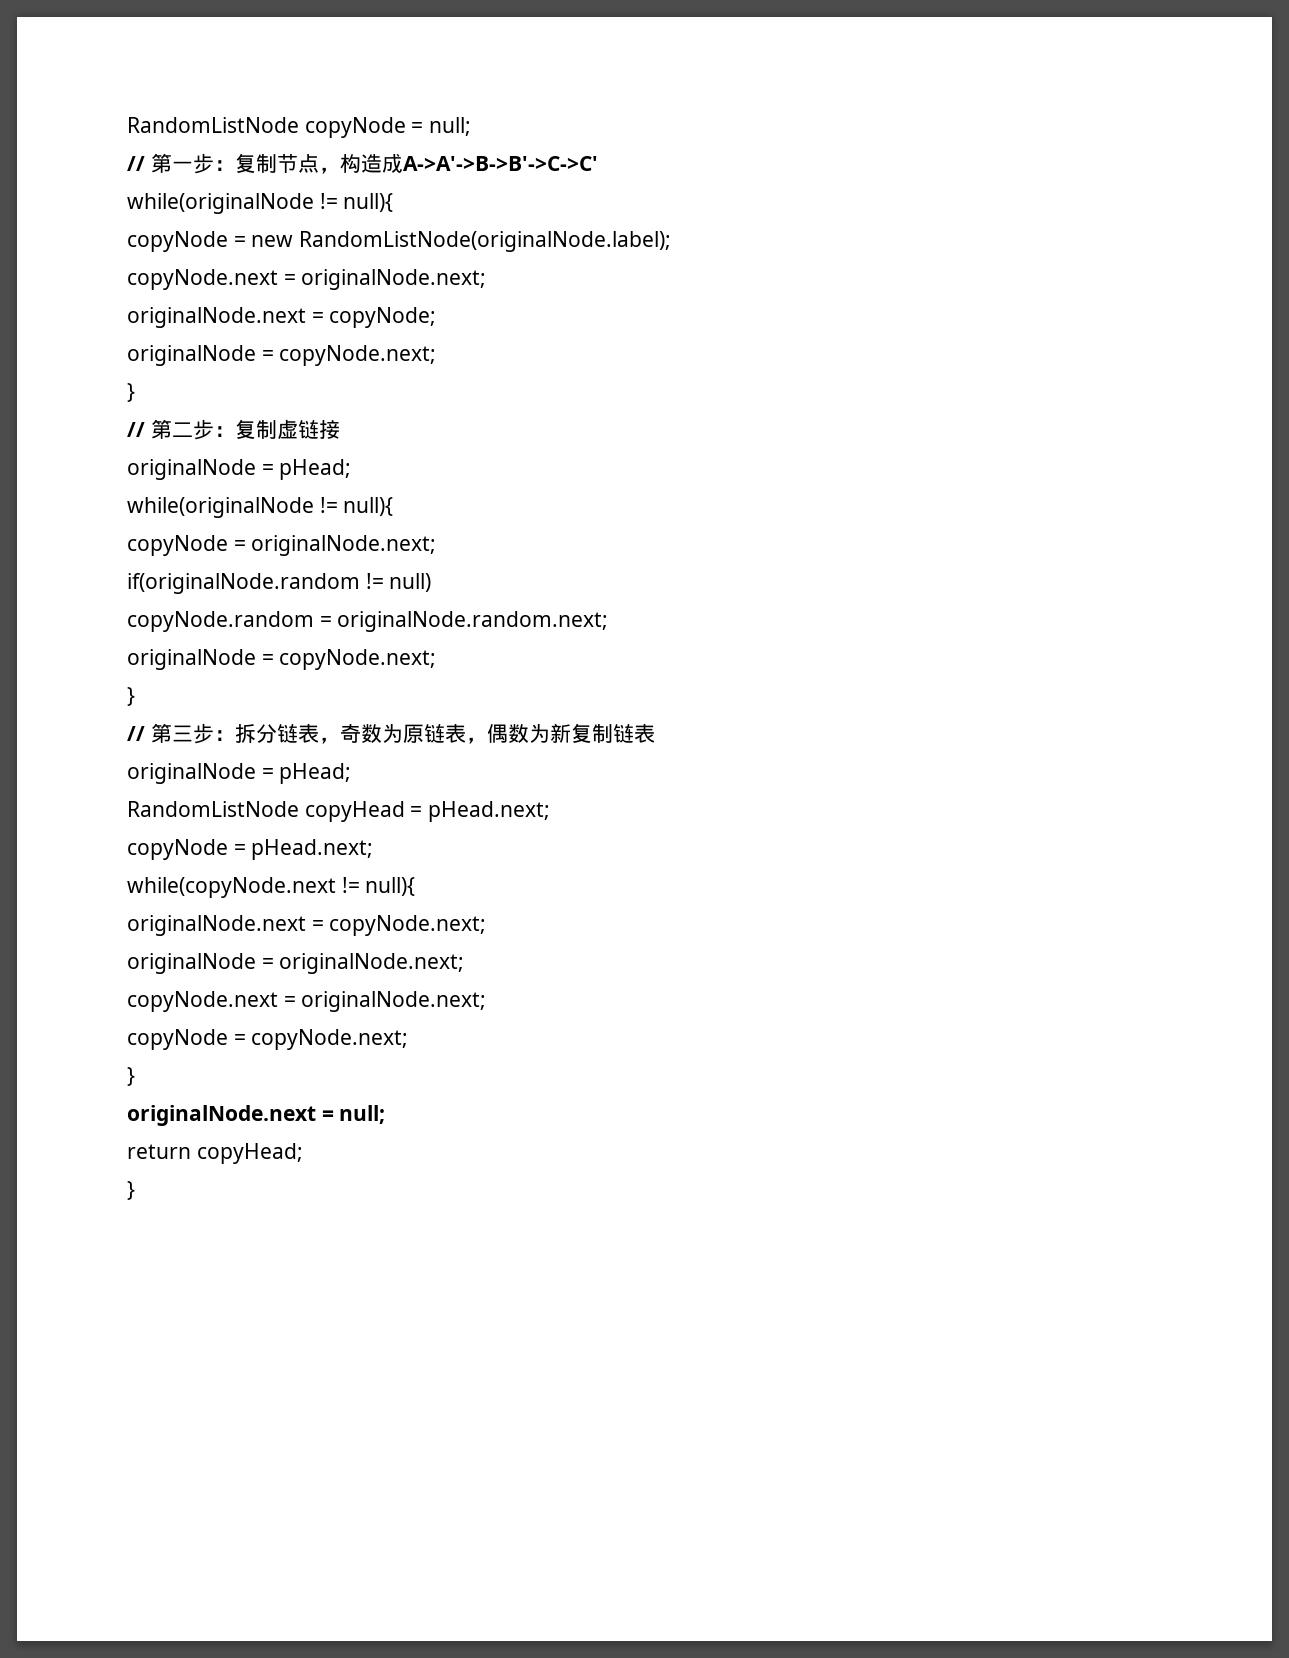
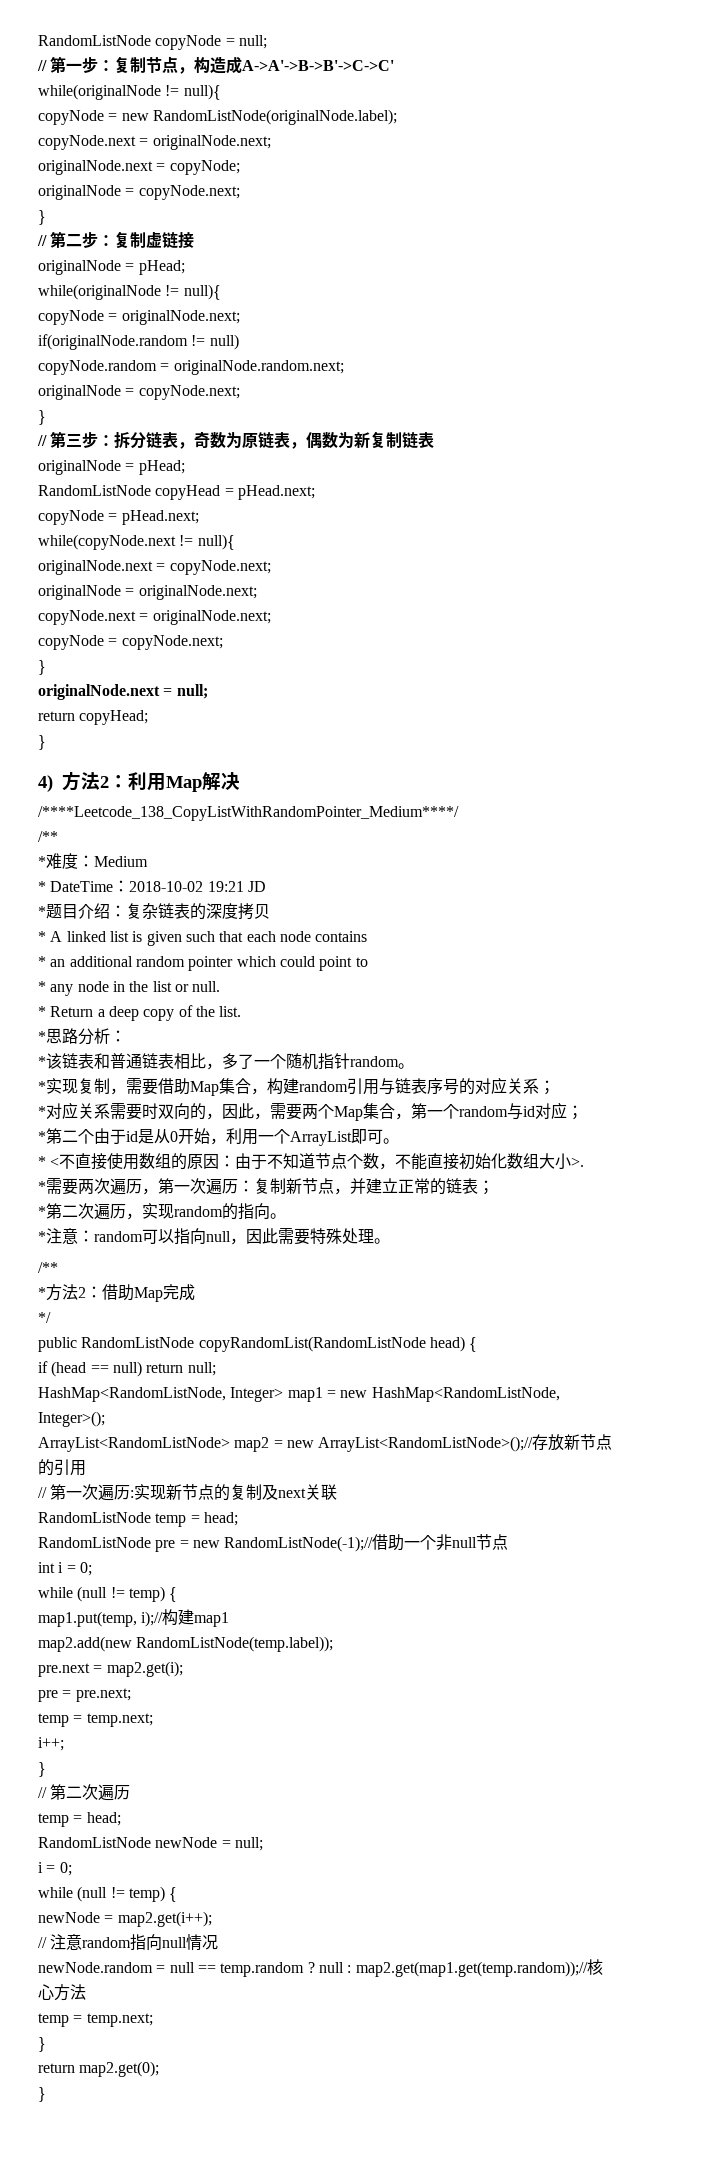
+ 4)方法2：利用Map解决
+ /****Leetcode_138_CopyListWithRandomPointer_Medium****/
+ /**
+ *难度：Medium
+ * DateTime：2018-10-02 19:21 JD
+ *题目介绍：复杂链表的深度拷贝
+ * A linked list is given such that each node contains
+ * an additional random pointer which could point to
+ * any node in the list or null.
+ * Return a deep copy of the list.
+ *思路分析：
+ *该链表和普通链表相比，多了一个随机指针random。
+ *实现复制，需要借助Map集合，构建random引用与链表序号的对应关系；
+ *对应关系需要时双向的，因此，需要两个Map集合，第一个random与id对应；
+ *第二个由于id是从0开始，利用一个ArrayList即可。
+ * <不直接使用数组的原因：由于不知道节点个数，不能直接初始化数组大小>.
+ *需要两次遍历，第一次遍历：复制新节点，并建立正常的链表；
+ *第二次遍历，实现random的指向。
+ *注意：random可以指向null，因此需要特殊处理。
+ /**
+ *方法2：借助Map完成
+ */
+ public RandomListNode copyRandomList(RandomListNode head) {
+ if (head == null) return null;
+ HashMap<RandomListNode, Integer> map1 = new HashMap<RandomListNode, Integer>();
+ ArrayList<RandomListNode> map2 = new ArrayList<RandomListNode>();//存放新节点的引用
+ // 第一次遍历:实现新节点的复制及next关联
+ RandomListNode temp = head;
+ RandomListNode pre = new RandomListNode(-1);//借助一个非null节点
+ int i = 0;
+ while (null != temp) {
+ map1.put(temp, i);//构建map1
+ map2.add(new RandomListNode(temp.label));
+ pre.next = map2.get(i);
+ pre = pre.next;
+ temp = temp.next;
+ i++;
+ }
+ // 第二次遍历
+ temp = head;
+ RandomListNode newNode = null;
+ i = 0;
+ while (null != temp) {
+ newNode = map2.get(i++);
+ // 注意random指向null情况
+ newNode.random = null == temp.random ? null : map2.get(map1.get(temp.random));//核心方法
+ temp = temp.next;
+ }
+ return map2.get(0);
+ }

